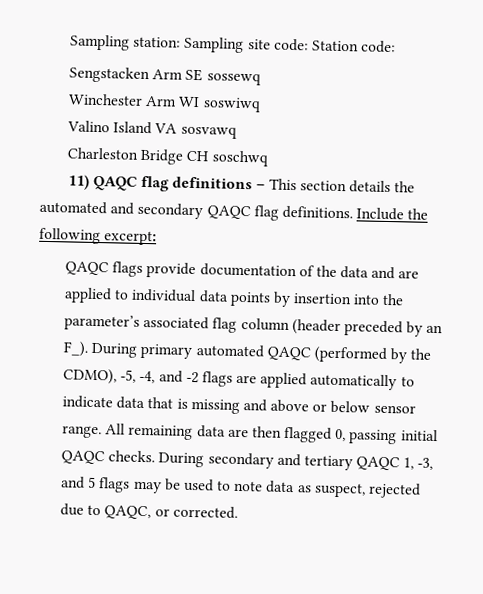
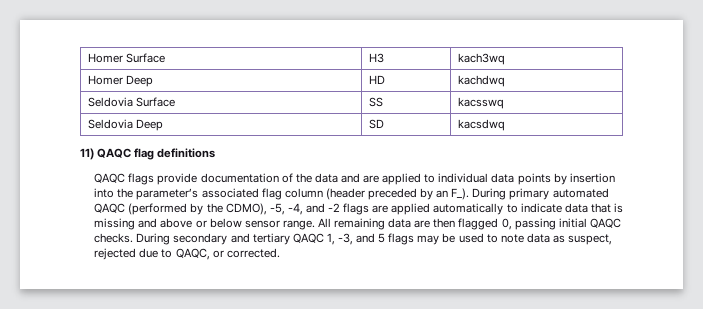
- Sampling station: Sampling site code: Station code:
- Sengstacken Arm SE sossewq
- Winchester Arm WI soswiwq
- Valino Island VA sosvawq
- Charleston Bridge CH soschwq
- 11) QAQC flag definitions – This section details the automated and secondary QAQC flag definitions. Include the following excerpt:
+ Homer Surface | H3 | kach3wq
+ Homer Deep | HD | kachdwq
+ Seldovia Surface | SS | kacsswq
+ Seldovia Deep | SD | kacsdwq
+ 11) QAQC flag definitions

